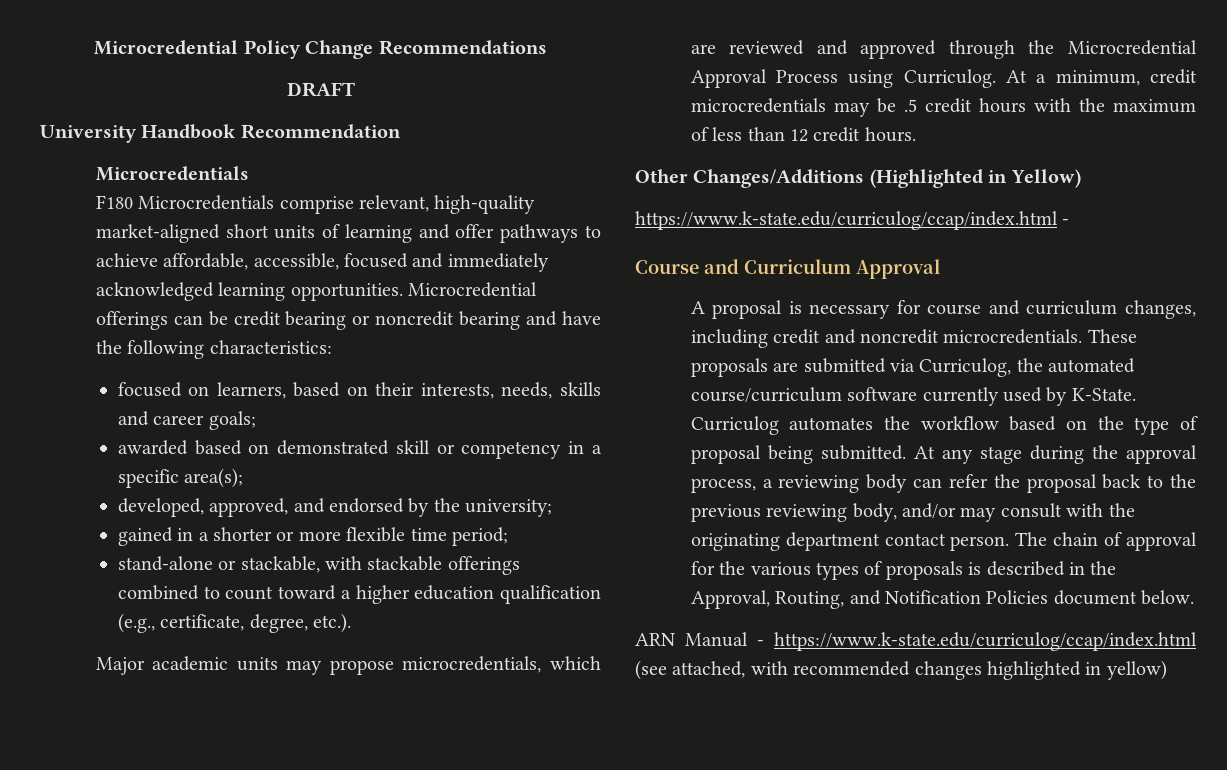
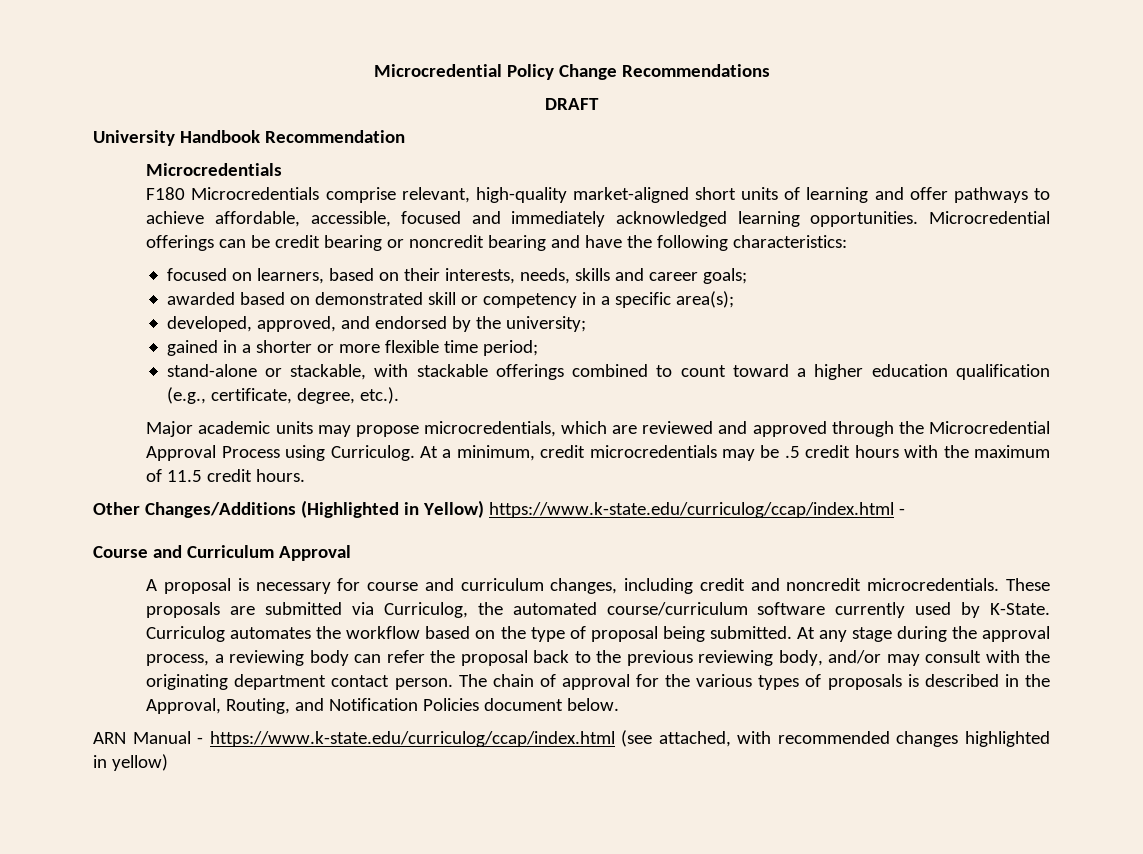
- At a minimum, credit microcredentials may be .5 credit hours with the maximum of less than 12 credit hours.
+ At a minimum, credit microcredentials may be .5 credit hours with the maximum of 11.5 credit hours.
- Other Changes/Additions (Highlighted in Yellow)
- https://www.k-state.edu/curriculog/ccap/index.html -
+ Other Changes/Additions (Highlighted in Yellow) https://www.k-state.edu/curriculog/ccap/index.html -

